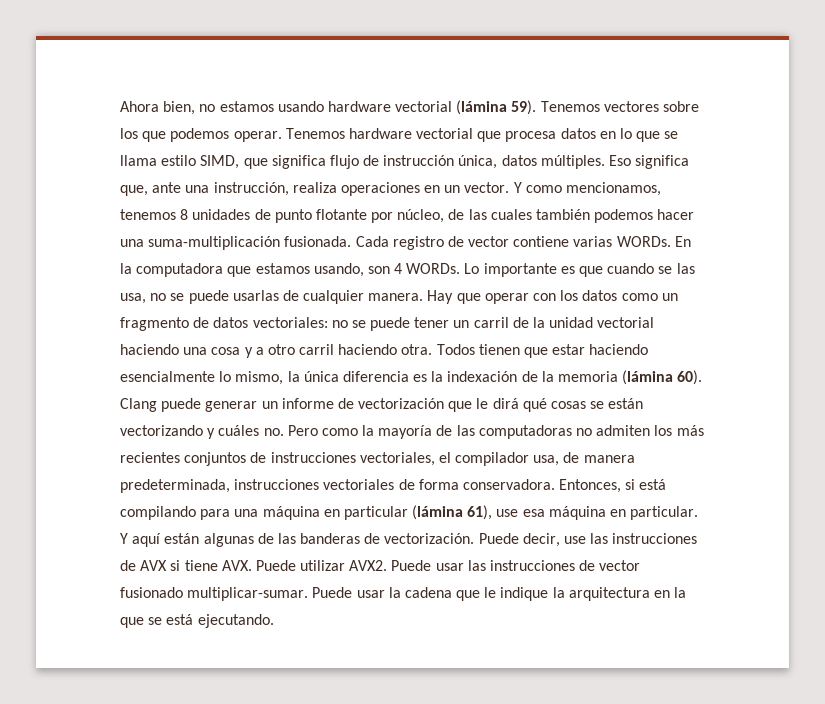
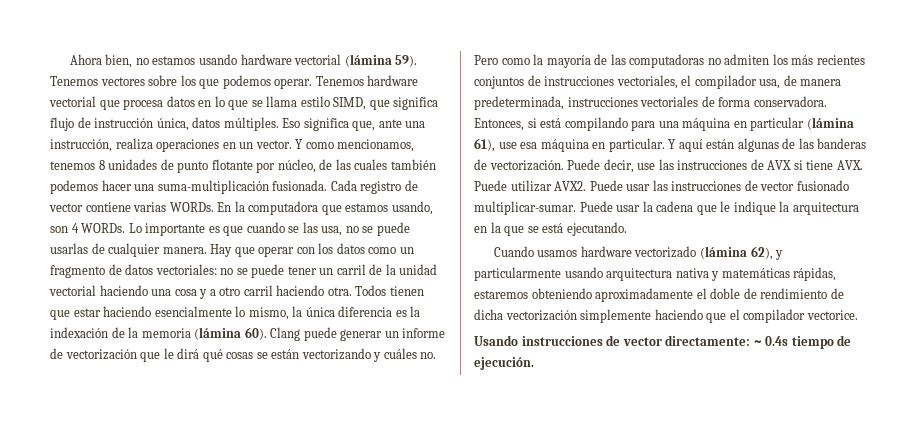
+ Cuando usamos hardware vectorizado (lámina 62), y particularmente usando arquitectura nativa y matemáticas rápidas, estaremos obteniendo aproximadamente el doble de rendimiento de dicha vectorización simplemente haciendo que el compilador vectorice.
+ Usando instrucciones de vector directamente: ~ 0.4s tiempo de ejecución.

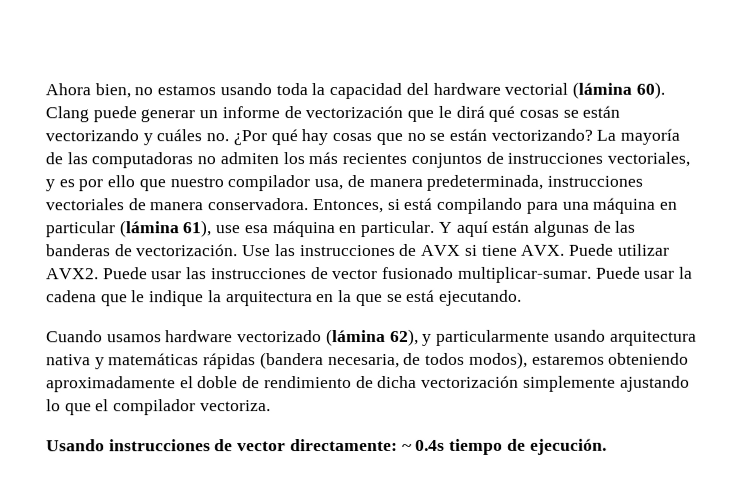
- Ahora bien, no estamos usando hardware vectorial (lámina 59). Tenemos vectores sobre los que podemos operar. Tenemos hardware vectorial que procesa datos en lo que se llama estilo SIMD, que significa flujo de instrucción única, datos múltiples. Eso significa que, ante una instrucción, realiza operaciones en un vector. Y como mencionamos, tenemos 8 unidades de punto flotante por núcleo, de las cuales también podemos hacer una suma-multiplicación fusionada. Cada registro de vector contiene varias WORDs. En la computadora que estamos usando, son 4 WORDs. Lo importante es que cuando se las usa, no se puede usarlas de cualquier manera. Hay que operar con los datos como un fragmento de datos vectoriales: no se puede tener un carril de la unidad vectorial haciendo una cosa y a otro carril haciendo otra. Todos tienen que estar haciendo esencialmente lo mismo, la única diferencia es la indexación de la memoria (lámina 60).
+ Ahora bien, no estamos usando toda la capacidad del hardware vectorial (lámina 60).
- Clang puede generar un informe de vectorización que le dirá qué cosas se están vectorizando y cuáles no. Pero como la mayoría de las computadoras no admiten los más recientes conjuntos de instrucciones vectoriales, el compilador usa, de manera predeterminada, instrucciones vectoriales de forma conservadora.
+ Clang puede generar un informe de vectorización que le dirá qué cosas se están vectorizando y cuáles no. ¿Por qué hay cosas que no se están vectorizando? La mayoría de las computadoras no admiten los más recientes conjuntos de instrucciones vectoriales, y es por ello que nuestro compilador usa, de manera predeterminada, instrucciones vectoriales de manera conservadora.
- Puede decir, use las instrucciones de AVX si tiene AVX. Puede utilizar AVX2.
+ Use las instrucciones de AVX si tiene AVX. Puede utilizar AVX2.
- Cuando usamos hardware vectorizado (lámina 62), y particularmente usando arquitectura nativa y matemáticas rápidas, estaremos obteniendo aproximadamente el doble de rendimiento de dicha vectorización simplemente haciendo que el compilador vectorice.
+ Cuando usamos hardware vectorizado (lámina 62), y particularmente usando arquitectura nativa y matemáticas rápidas (bandera necesaria, de todos modos), estaremos obteniendo aproximadamente el doble de rendimiento de dicha vectorización simplemente ajustando lo que el compilador vectoriza.

